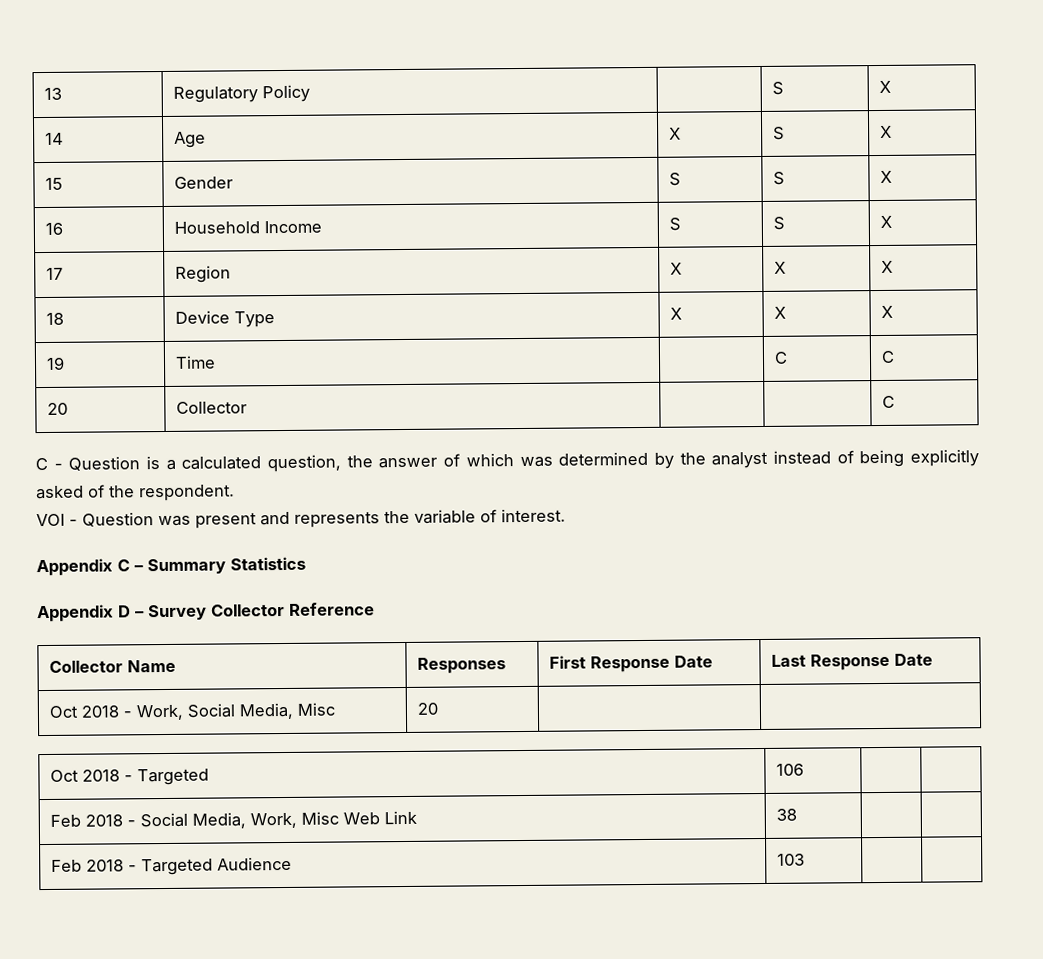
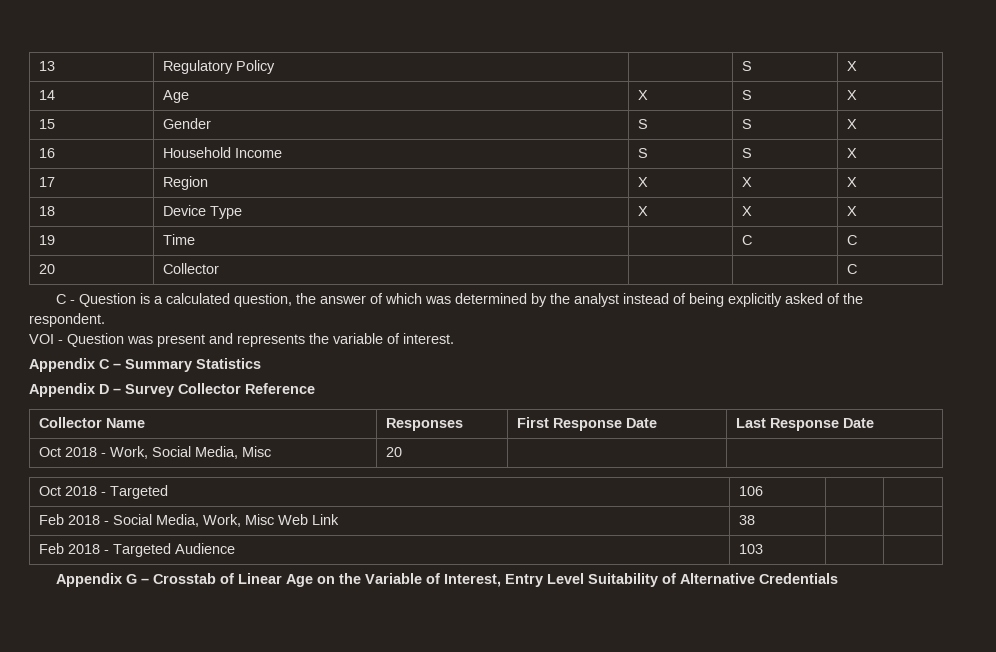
+ Appendix G – Crosstab of Linear Age on the Variable of Interest, Entry Level Suitability of Alternative Credentials

